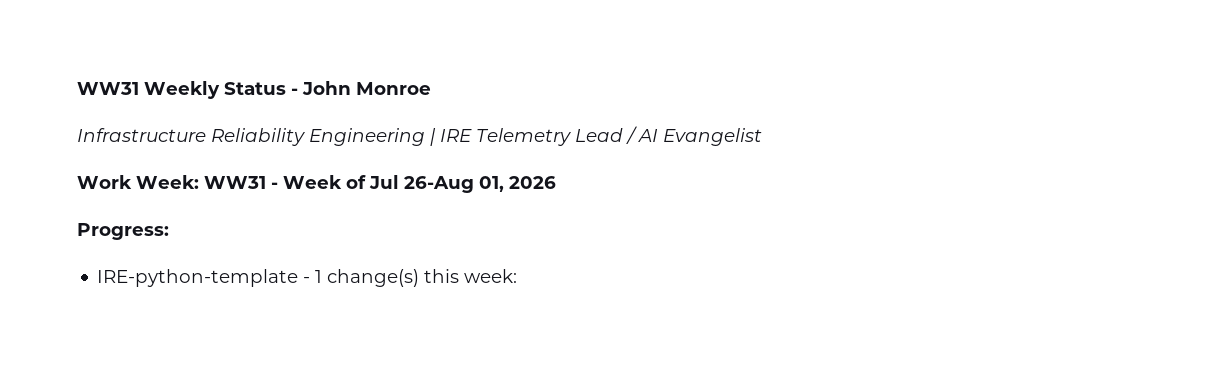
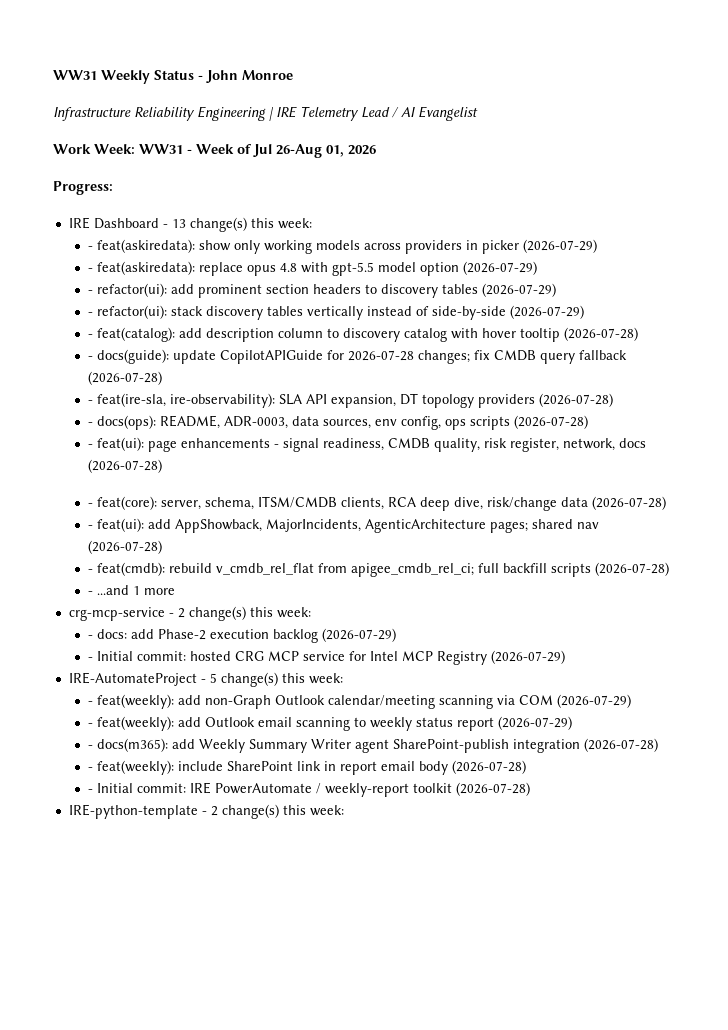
- IRE-python-template - 1 change(s) this week:
+ IRE Dashboard - 13 change(s) this week:
+ - feat(askiredata): show only working models across providers in picker (2026-07-29)
+ - feat(askiredata): replace opus 4.8 with gpt-5.5 model option (2026-07-29)
+ - refactor(ui): add prominent section headers to discovery tables (2026-07-29)
+ - refactor(ui): stack discovery tables vertically instead of side-by-side (2026-07-29)
+ - feat(catalog): add description column to discovery catalog with hover tooltip (2026-07-28)
+ - docs(guide): update CopilotAPIGuide for 2026-07-28 changes; fix CMDB query fallback (2026-07-28)
+ - feat(ire-sla, ire-observability): SLA API expansion, DT topology providers (2026-07-28)
+ - docs(ops): README, ADR-0003, data sources, env config, ops scripts (2026-07-28)
+ - feat(ui): page enhancements - signal readiness, CMDB quality, risk register, network, docs (2026-07-28)
+ - feat(core): server, schema, ITSM/CMDB clients, RCA deep dive, risk/change data (2026-07-28)
+ - feat(ui): add AppShowback, MajorIncidents, AgenticArchitecture pages; shared nav (2026-07-28)
+ - feat(cmdb): rebuild v_cmdb_rel_flat from apigee_cmdb_rel_ci; full backfill scripts (2026-07-28)
+ - ...and 1 more
+ crg-mcp-service - 2 change(s) this week:
+ - docs: add Phase-2 execution backlog (2026-07-29)
+ - Initial commit: hosted CRG MCP service for Intel MCP Registry (2026-07-29)
+ IRE-AutomateProject - 5 change(s) this week:
+ - feat(weekly): add non-Graph Outlook calendar/meeting scanning via COM (2026-07-29)
+ - feat(weekly): add Outlook email scanning to weekly status report (2026-07-29)
+ - docs(m365): add Weekly Summary Writer agent SharePoint-publish integration (2026-07-28)
+ - feat(weekly): include SharePoint link in report email body (2026-07-28)
+ - Initial commit: IRE PowerAutomate / weekly-report toolkit (2026-07-28)
+ IRE-python-template - 2 change(s) this week:

